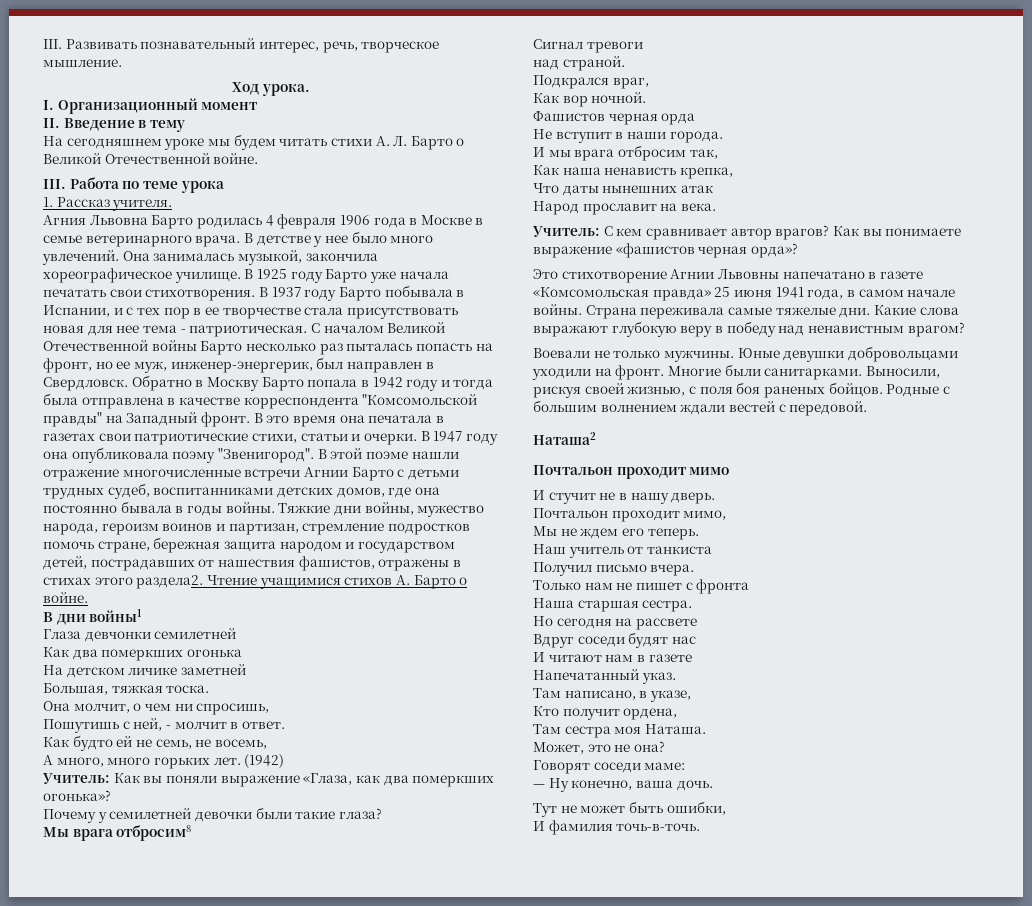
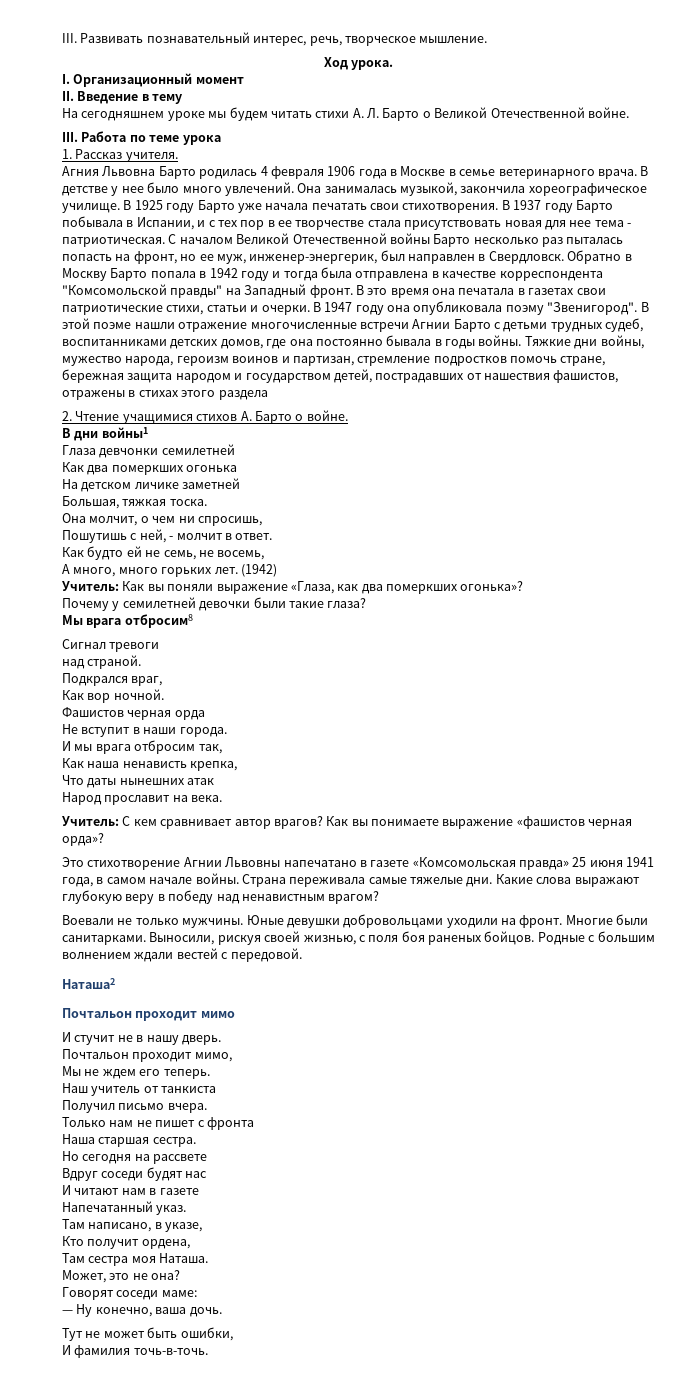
- Тяжкие дни войны, мужество народа, героизм воинов и партизан, стремление подростков помочь стране, бережная защита народом и государством детей, пострадавших от нашествия фашистов, отражены в стихах этого раздела2. Чтение учащимися стихов А. Барто о войне.
+ Тяжкие дни войны, мужество народа, героизм воинов и партизан, стремление подростков помочь стране, бережная защита народом и государством детей, пострадавших от нашествия фашистов, отражены в стихах этого раздела
+ 2. Чтение учащимися стихов А. Барто о войне.

